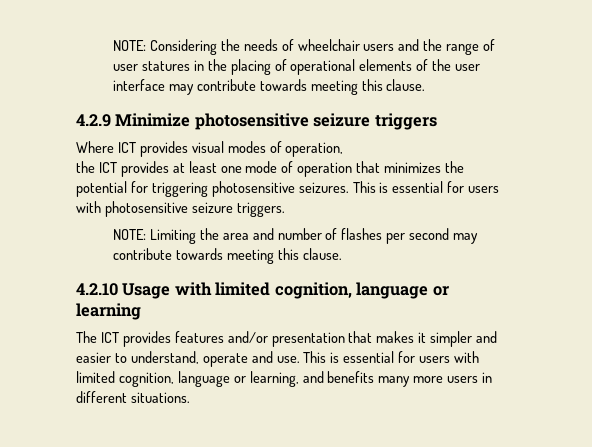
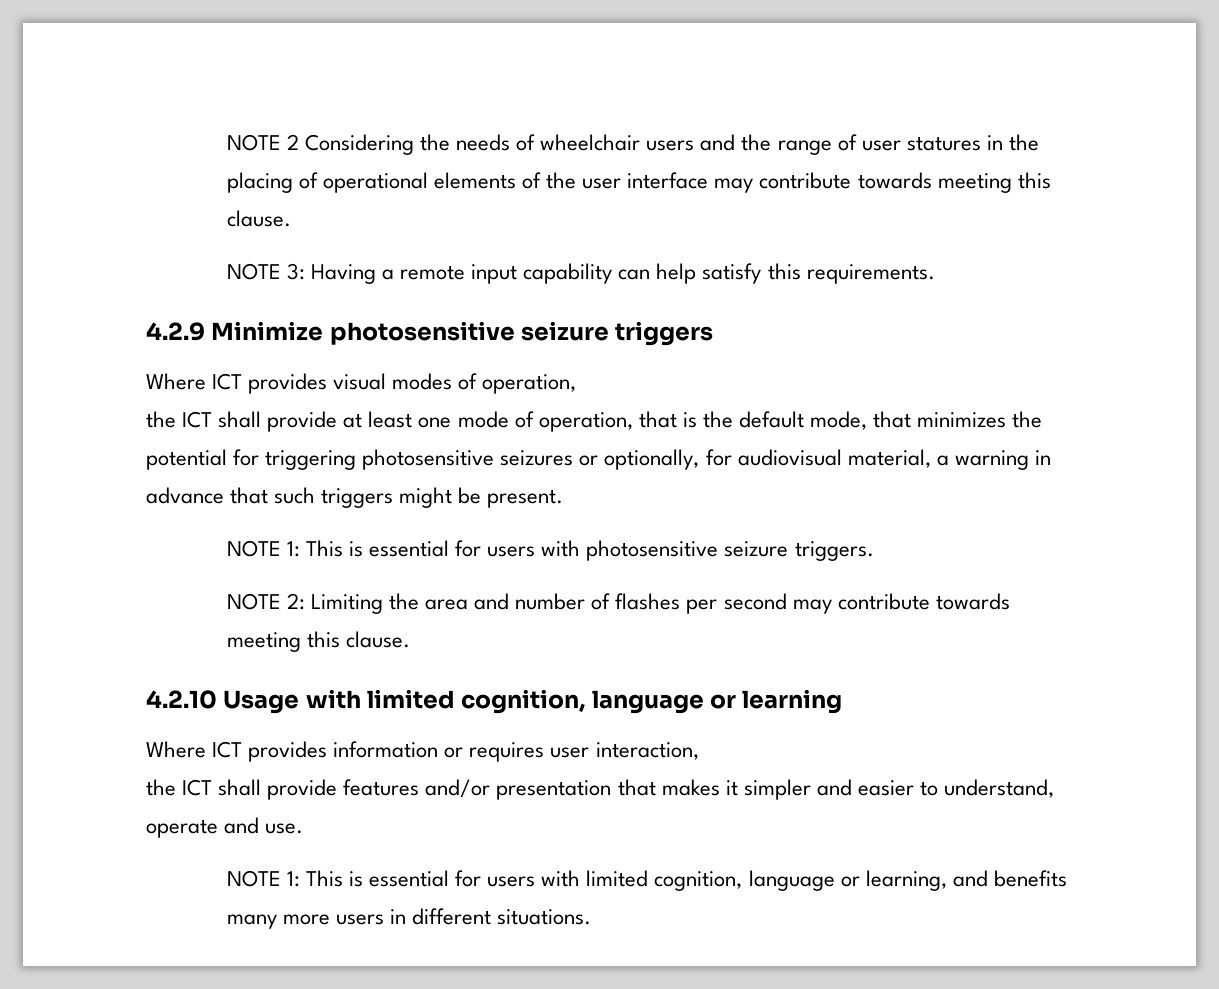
- NOTE: Considering the needs of wheelchair users and the range of user statures in the placing of operational elements of the user interface may contribute towards meeting this clause.
+ NOTE 2 Considering the needs of wheelchair users and the range of user statures in the placing of operational elements of the user interface may contribute towards meeting this clause.
+ NOTE 3: Having a remote input capability can help satisfy this requirements.
- the ICT provides at least one mode of operation that minimizes the potential for triggering photosensitive seizures. This is essential for users with photosensitive seizure triggers.
+ the ICT shall provide at least one mode of operation, that is the default mode, that minimizes the potential for triggering photosensitive seizures or optionally, for audiovisual material, a warning in advance that such triggers might be present.
+ NOTE 1: This is essential for users with photosensitive seizure triggers.
- NOTE: Limiting the area and number of flashes per second may contribute towards meeting this clause.
+ NOTE 2: Limiting the area and number of flashes per second may contribute towards meeting this clause.
- The ICT provides features and/or presentation that makes it simpler and easier to understand, operate and use. This is essential for users with limited cognition, language or learning, and benefits many more users in different situations.
+ Where ICT provides information or requires user interaction,
+ the ICT shall provide features and/or presentation that makes it simpler and easier to understand, operate and use.
+ NOTE 1: This is essential for users with limited cognition, language or learning, and benefits many more users in different situations.

